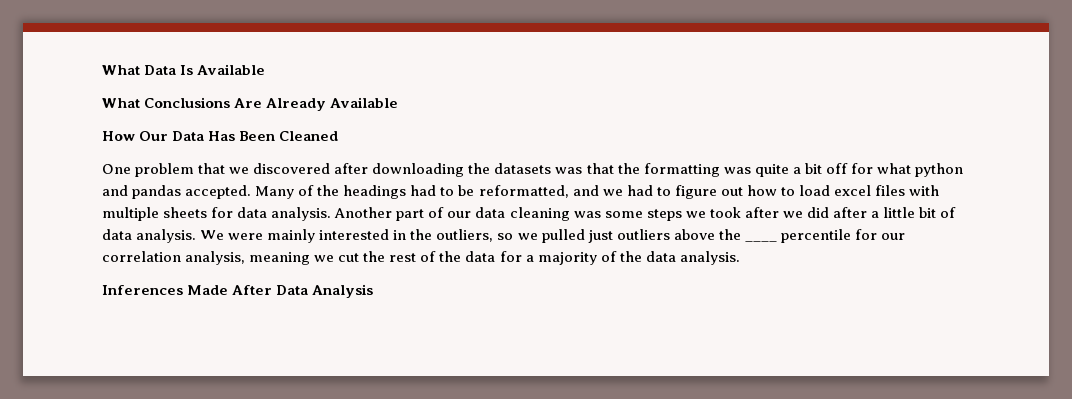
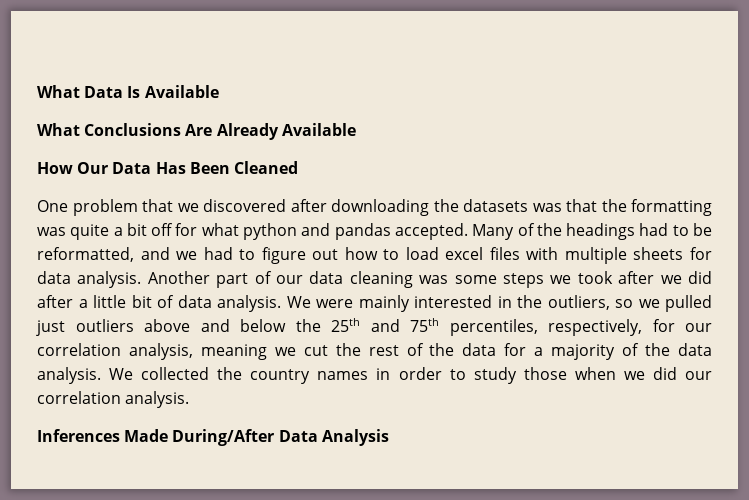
- We were mainly interested in the outliers, so we pulled just outliers above the ____ percentile for our correlation analysis, meaning we cut the rest of the data for a majority of the data analysis.
+ We were mainly interested in the outliers, so we pulled just outliers above and below the 25th and 75th percentiles, respectively, for our correlation analysis, meaning we cut the rest of the data for a majority of the data analysis. We collected the country names in order to study those when we did our correlation analysis.
- Inferences Made After Data Analysis
+ Inferences Made During/After Data Analysis

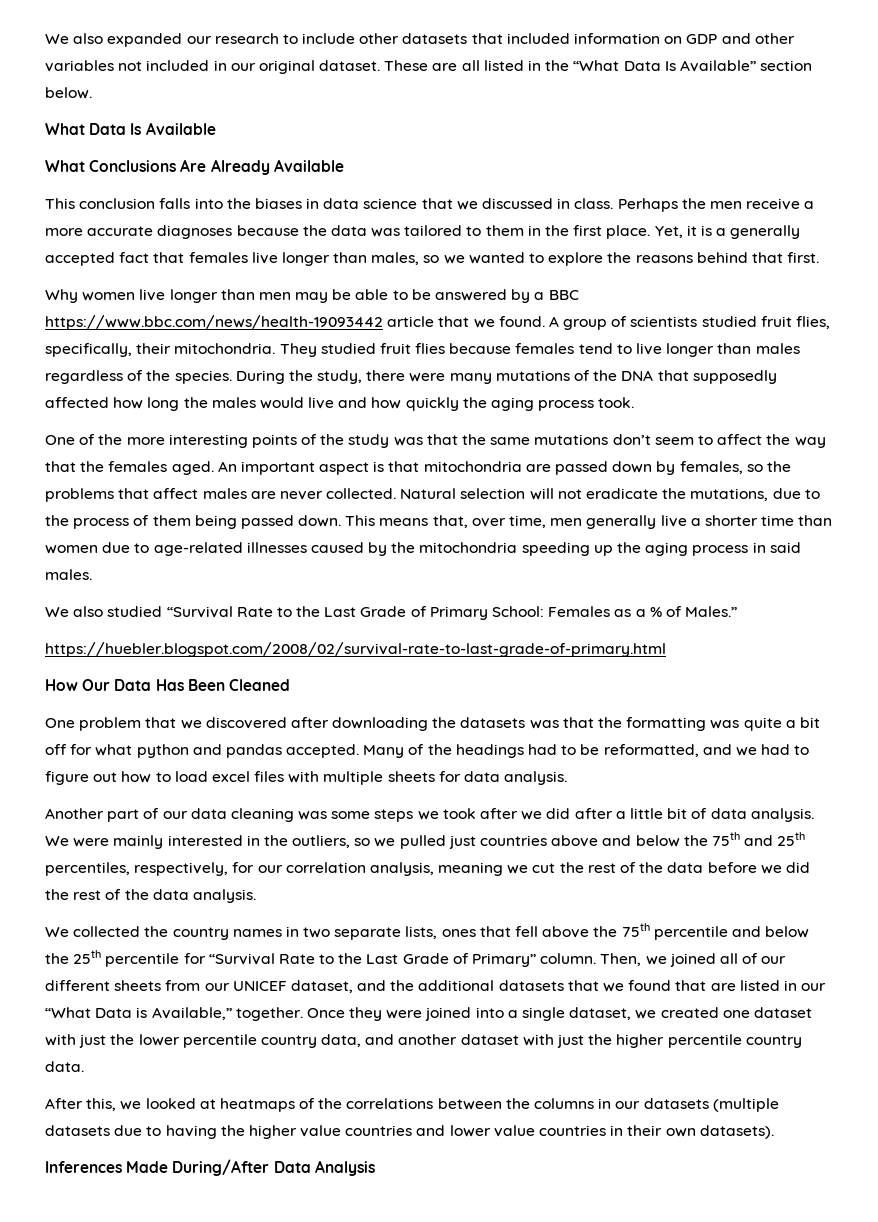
+ We also expanded our research to include other datasets that included information on GDP and other variables not included in our original dataset. These are all listed in the “What Data Is Available” section below.
+ This conclusion falls into the biases in data science that we discussed in class. Perhaps the men receive a more accurate diagnoses because the data was tailored to them in the first place. Yet, it is a generally accepted fact that females live longer than males, so we wanted to explore the reasons behind that first.
+ Why women live longer than men may be able to be answered by a BBC https://www.bbc.com/news/health-19093442 article that we found. A group of scientists studied fruit flies, specifically, their mitochondria. They studied fruit flies because females tend to live longer than males regardless of the species. During the study, there were many mutations of the DNA that supposedly affected how long the males would live and how quickly the aging process took.
+ One of the more interesting points of the study was that the same mutations don’t seem to affect the way that the females aged. An important aspect is that mitochondria are passed down by females, so the problems that affect males are never collected. Natural selection will not eradicate the mutations, due to the process of them being passed down. This means that, over time, men generally live a shorter time than women due to age-related illnesses caused by the mitochondria speeding up the aging process in said males.
+ We also studied “Survival Rate to the Last Grade of Primary School: Females as a % of Males.”
+ https://huebler.blogspot.com/2008/02/survival-rate-to-last-grade-of-primary.html
- Many of the headings had to be reformatted, and we had to figure out how to load excel files with multiple sheets for data analysis. Another part of our data cleaning was some steps we took after we did after a little bit of data analysis.
+ Many of the headings had to be reformatted, and we had to figure out how to load excel files with multiple sheets for data analysis.
+ Another part of our data cleaning was some steps we took after we did after a little bit of data analysis.
- We were mainly interested in the outliers, so we pulled just outliers above and below the 25th and 75th percentiles, respectively, for our correlation analysis, meaning we cut the rest of the data for a majority of the data analysis. We collected the country names in order to study those when we did our correlation analysis.
+ We were mainly interested in the outliers, so we pulled just countries above and below the 75th and 25th percentiles, respectively, for our correlation analysis, meaning we cut the rest of the data before we did the rest of the data analysis.
+ We collected the country names in two separate lists, ones that fell above the 75th percentile and below the 25th percentile for “Survival Rate to the Last Grade of Primary” column. Then, we joined all of our different sheets from our UNICEF dataset, and the additional datasets that we found that are listed in our “What Data is Available,” together. Once they were joined into a single dataset, we created one dataset with just the lower percentile country data, and another dataset with just the higher percentile country data.
+ After this, we looked at heatmaps of the correlations between the columns in our datasets (multiple datasets due to having the higher value countries and lower value countries in their own datasets).

